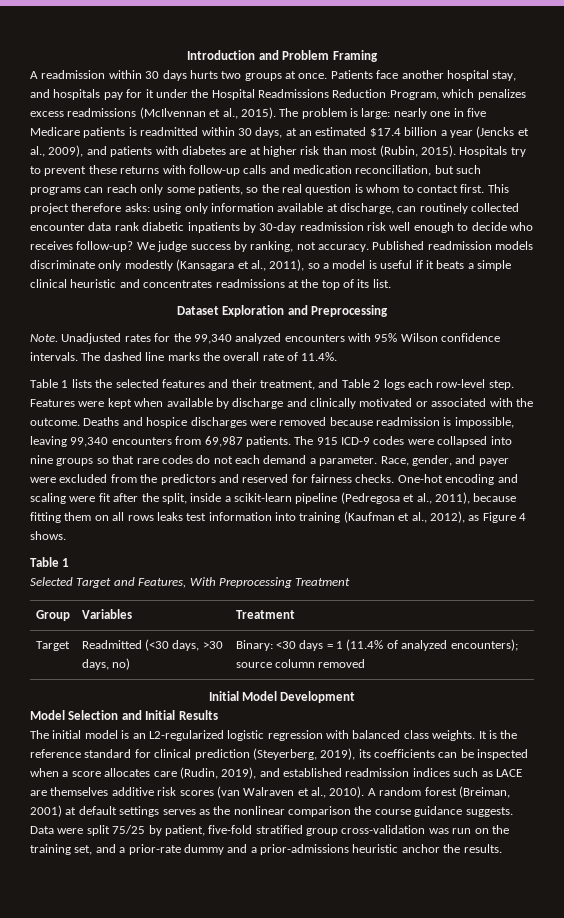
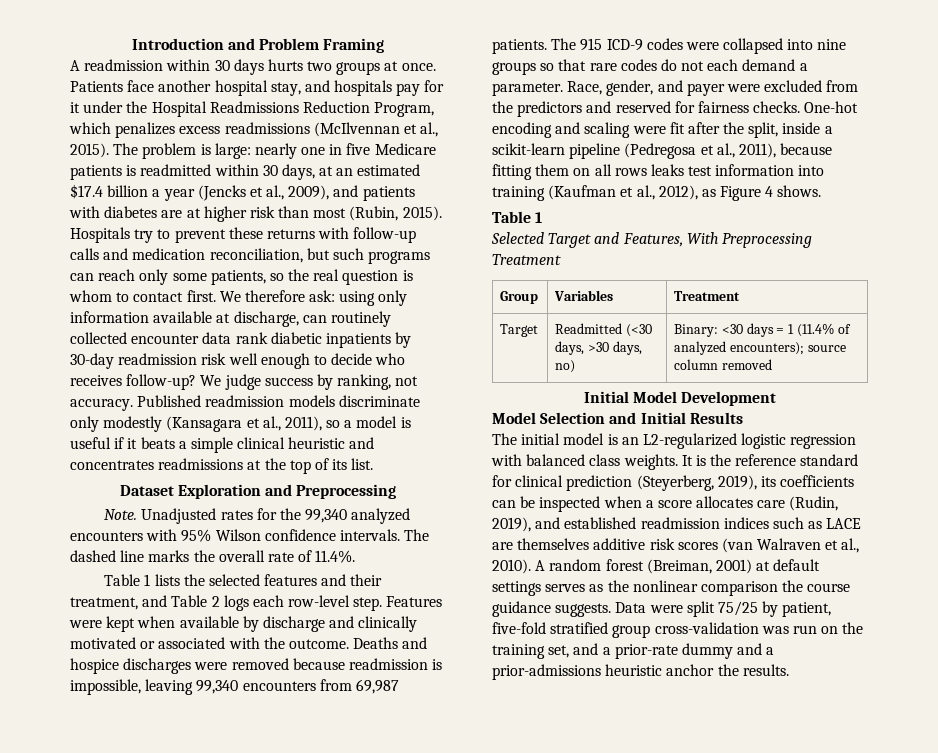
- This project therefore asks: using only information available at discharge, can routinely collected encounter data rank diabetic inpatients by 30-day readmission risk well enough to decide who receives follow-up?
+ We therefore ask: using only information available at discharge, can routinely collected encounter data rank diabetic inpatients by 30-day readmission risk well enough to decide who receives follow-up?

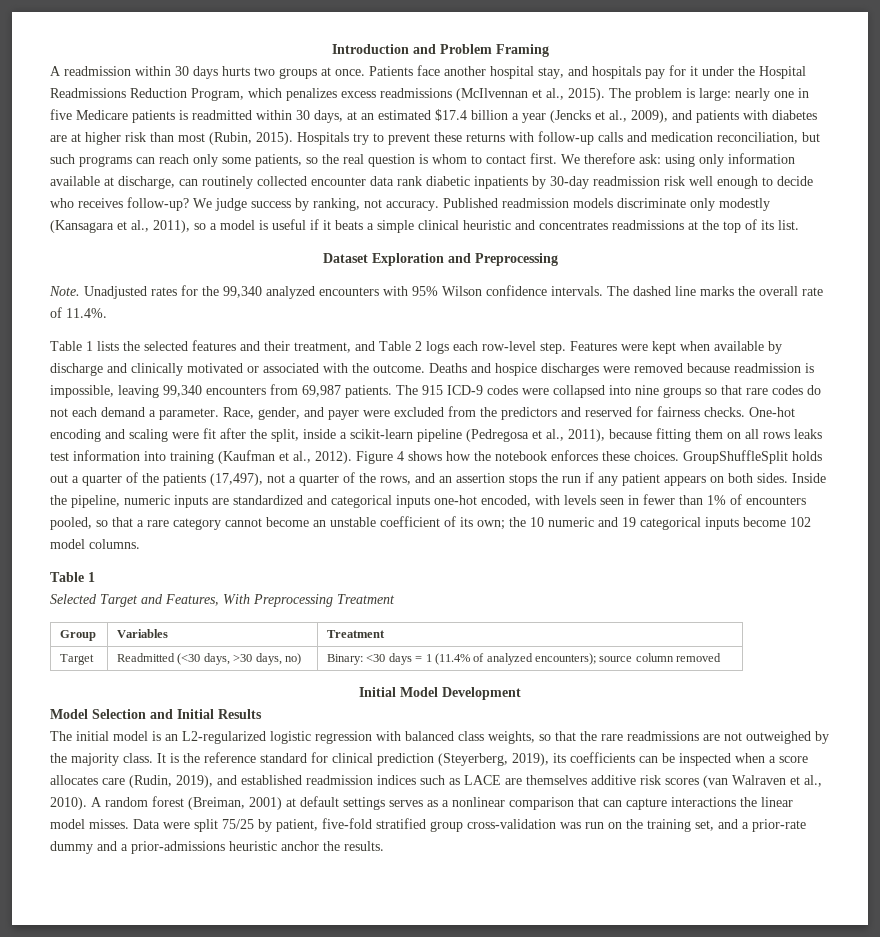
- One-hot encoding and scaling were fit after the split, inside a scikit-learn pipeline (Pedregosa et al., 2011), because fitting them on all rows leaks test information into training (Kaufman et al., 2012), as Figure 4 shows.
+ One-hot encoding and scaling were fit after the split, inside a scikit-learn pipeline (Pedregosa et al., 2011), because fitting them on all rows leaks test information into training (Kaufman et al., 2012). Figure 4 shows how the notebook enforces these choices. GroupShuffleSplit holds out a quarter of the patients (17,497), not a quarter of the rows, and an assertion stops the run if any patient appears on both sides. Inside the pipeline, numeric inputs are standardized and categorical inputs one-hot encoded, with levels seen in fewer than 1% of encounters pooled, so that a rare category cannot become an unstable coefficient of its own; the 10 numeric and 19 categorical inputs become 102 model columns.
- The initial model is an L2-regularized logistic regression with balanced class weights.
+ The initial model is an L2-regularized logistic regression with balanced class weights, so that the rare readmissions are not outweighed by the majority class.
- A random forest (Breiman, 2001) at default settings serves as the nonlinear comparison the course guidance suggests.
+ A random forest (Breiman, 2001) at default settings serves as a nonlinear comparison that can capture interactions the linear model misses.

